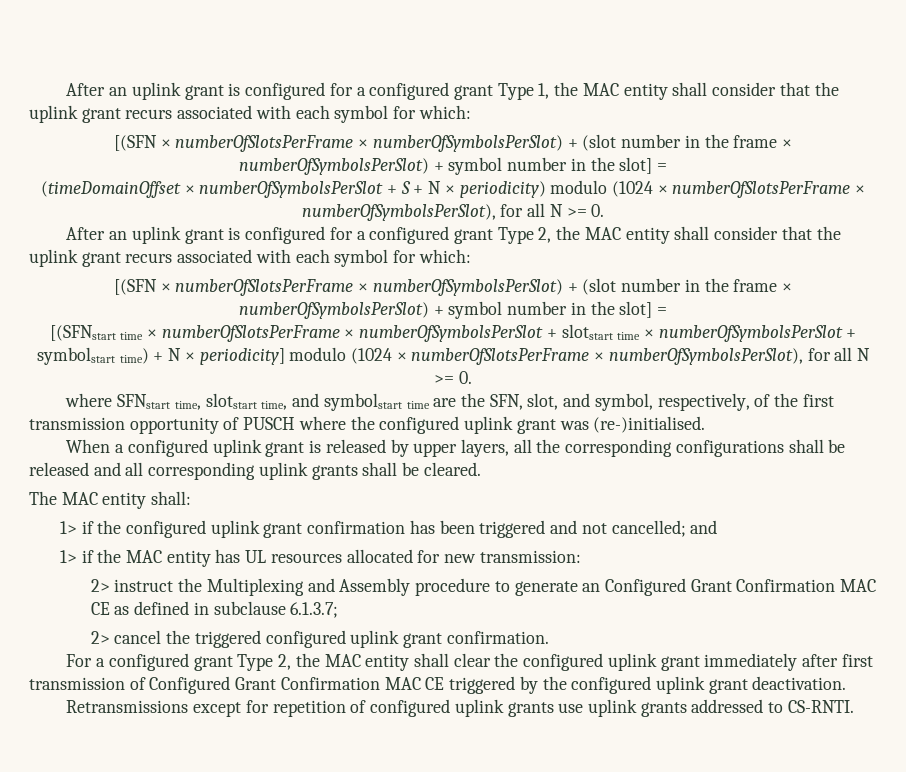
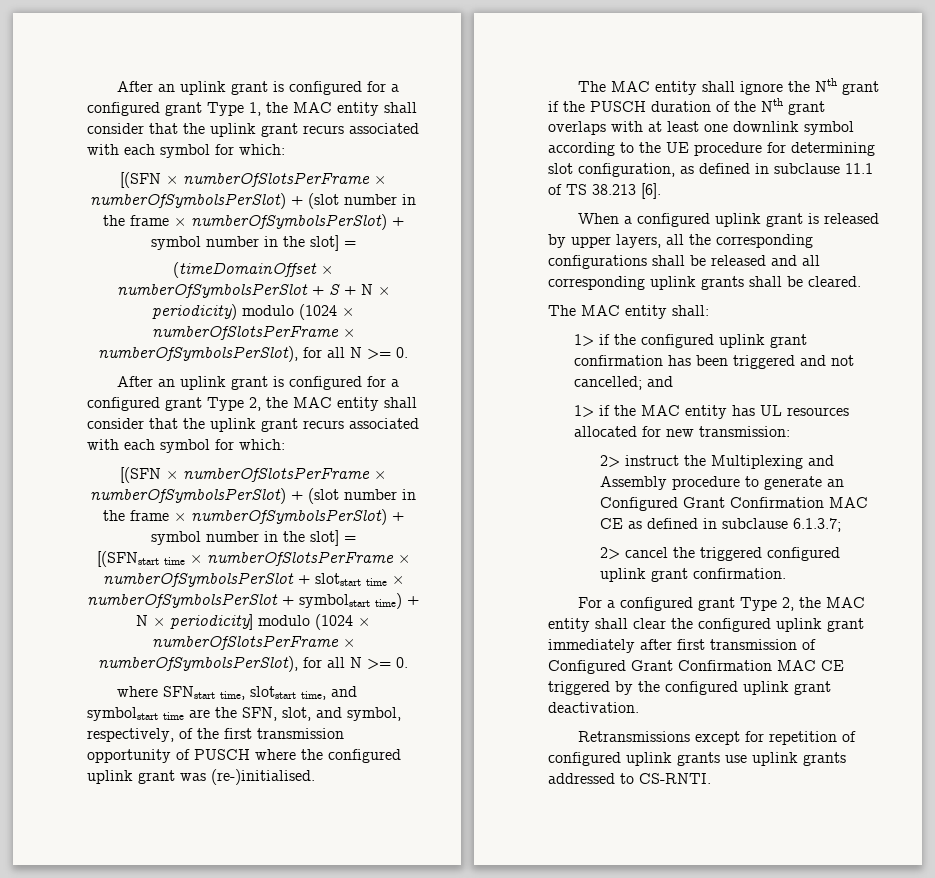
+ The MAC entity shall ignore the Nth grant if the PUSCH duration of the Nth grant overlaps with at least one downlink symbol according to the UE procedure for determining slot configuration, as defined in subclause 11.1 of TS 38.213 [6].

